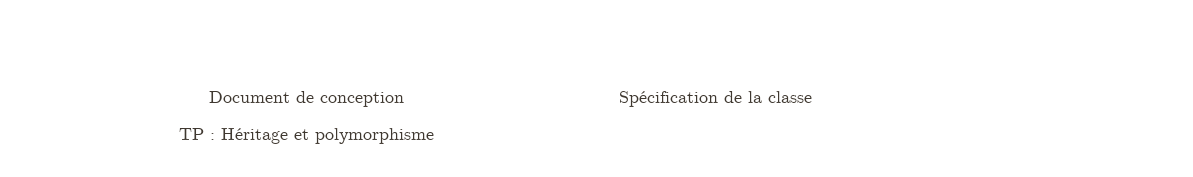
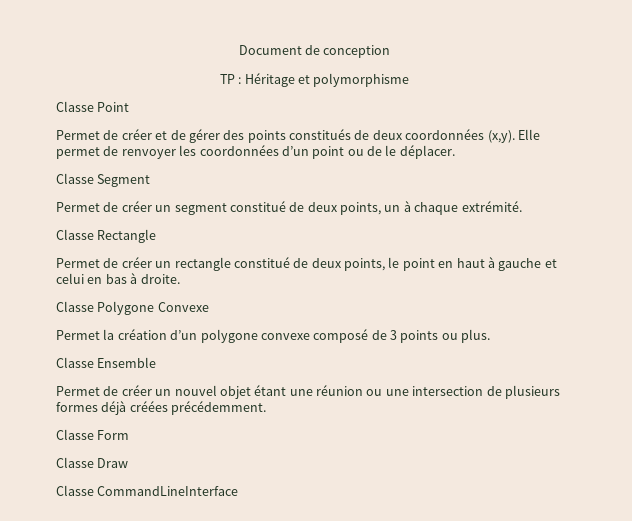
- Spécification de la classe
+ Classe Point
+ Permet de créer et de gérer des points constitués de deux coordonnées (x,y). Elle permet de renvoyer les coordonnées d’un point ou de le déplacer.
+ Classe Segment
+ Permet de créer un segment constitué de deux points, un à chaque extrémité.
+ Classe Rectangle
+ Permet de créer un rectangle constitué de deux points, le point en haut à gauche et celui en bas à droite.
+ Classe Polygone Convexe
+ Permet la création d’un polygone convexe composé de 3 points ou plus.
+ Classe Ensemble
+ Permet de créer un nouvel objet étant une réunion ou une intersection de plusieurs formes déjà créées précédemment.
+ Classe Form
+ Classe Draw
+ Classe CommandLineInterface

